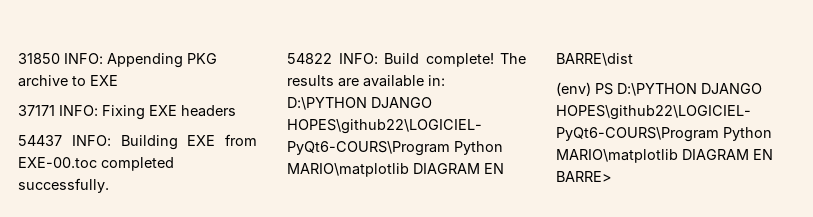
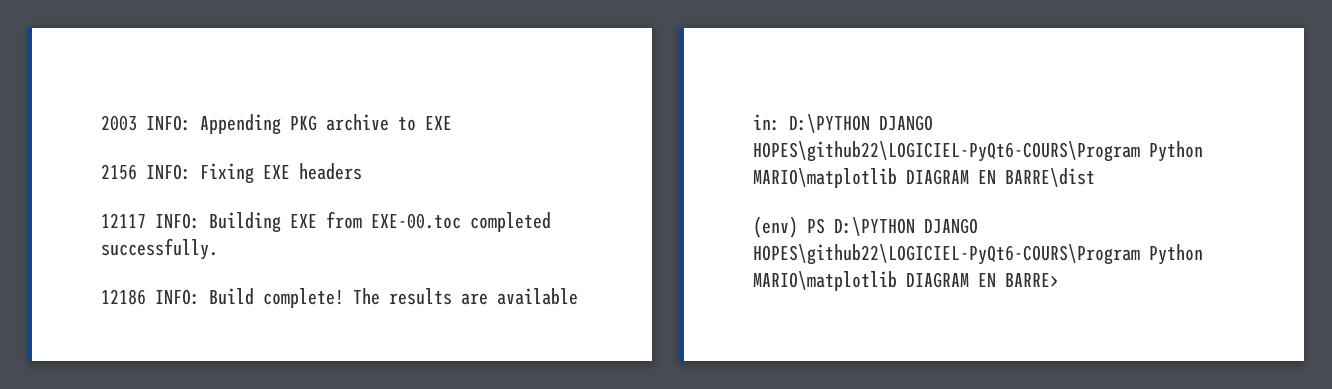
- 31850 INFO: Appending PKG archive to EXE
+ 2003 INFO: Appending PKG archive to EXE
- 37171 INFO: Fixing EXE headers
+ 2156 INFO: Fixing EXE headers
- 54437 INFO: Building EXE from EXE-00.toc completed successfully.
+ 12117 INFO: Building EXE from EXE-00.toc completed successfully.
- 54822 INFO: Build complete!
+ 12186 INFO: Build complete!

